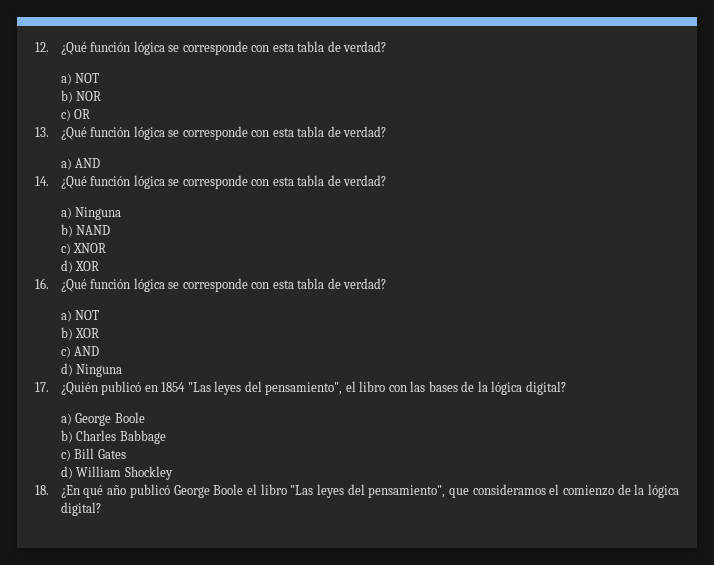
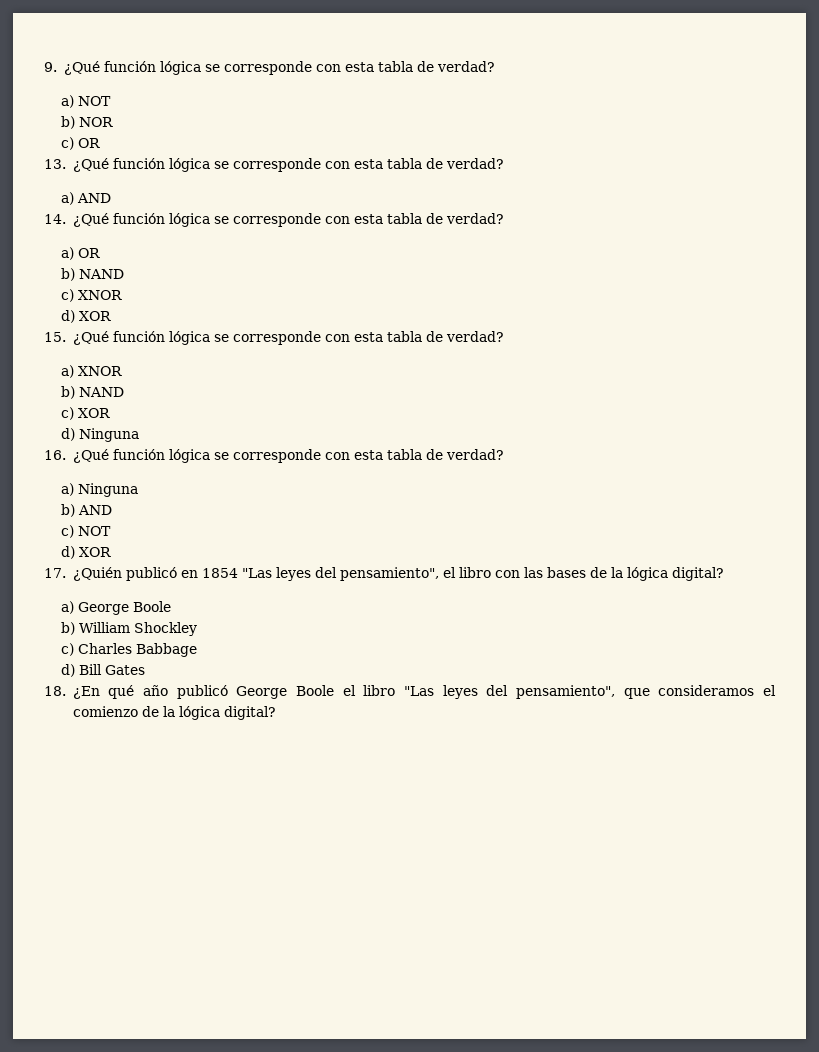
- 12. ¿Qué función lógica se corresponde con esta tabla de verdad?
+ 9. ¿Qué función lógica se corresponde con esta tabla de verdad?
- a) Ninguna
+ a) OR
- 16. ¿Qué función lógica se corresponde con esta tabla de verdad?
- a) NOT
- b) XOR
- c) AND
+ 15. ¿Qué función lógica se corresponde con esta tabla de verdad?
+ a) XNOR
+ b) NAND
+ c) XOR
+ 16. ¿Qué función lógica se corresponde con esta tabla de verdad?
+ a) Ninguna
+ b) AND
+ c) NOT
+ d) XOR
- b) Charles Babbage
+ b) William Shockley
+ c) Charles Babbage
- c) Bill Gates
+ d) Bill Gates
- d) William Shockley

